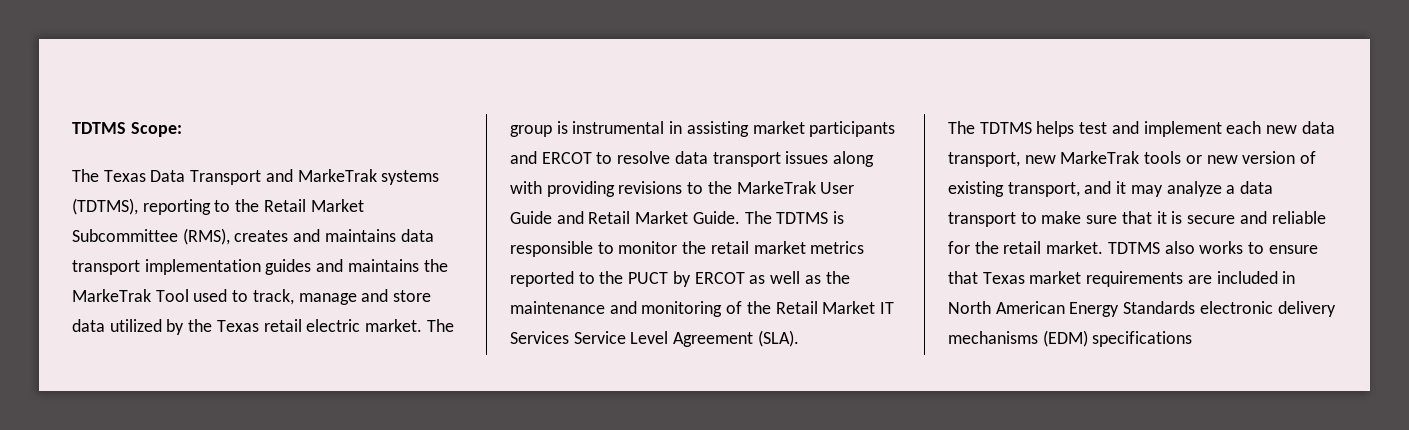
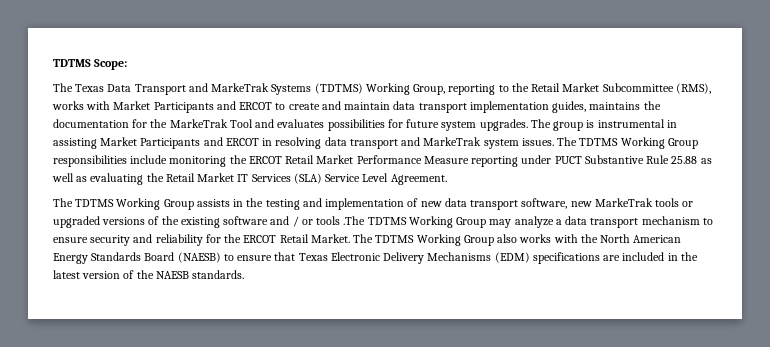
- The Texas Data Transport and MarkeTrak systems (TDTMS), reporting to the Retail Market Subcommittee (RMS), creates and maintains data transport implementation guides and maintains the MarkeTrak Tool used to track, manage and store data utilized by the Texas retail electric market.
+ The Texas Data Transport and MarkeTrak Systems (TDTMS) Working Group, reporting to the Retail Market Subcommittee (RMS), works with Market Participants and ERCOT to create and maintain data transport implementation guides, maintains the documentation for the MarkeTrak Tool and evaluates possibilities for future system upgrades.
- The group is instrumental in assisting market participants and ERCOT to resolve data transport issues along with providing revisions to the MarkeTrak User Guide and Retail Market Guide. The TDTMS is responsible to monitor the retail market metrics reported to the PUCT by ERCOT as well as the maintenance and monitoring of the Retail Market IT Services Service Level Agreement (SLA).
- The TDTMS helps test and implement each new data transport, new MarkeTrak tools or new version of existing transport, and it may analyze a data transport to make sure that it is secure and reliable for the retail market. TDTMS also works to ensure that Texas market requirements are included in North American Energy Standards electronic delivery mechanisms (EDM) specifications
+ The group is instrumental in assisting Market Participants and ERCOT in resolving data transport and MarkeTrak system issues. The TDTMS Working Group responsibilities include monitoring the ERCOT Retail Market Performance Measure reporting under PUCT Substantive Rule 25.88 as well as evaluating the Retail Market IT Services (SLA) Service Level Agreement.
+ The TDTMS Working Group assists in the testing and implementation of new data transport software, new MarkeTrak tools or upgraded versions of the existing software and / or tools .The TDTMS Working Group may analyze a data transport mechanism to ensure security and reliability for the ERCOT Retail Market. The TDTMS Working Group also works with the North American Energy Standards Board (NAESB) to ensure that Texas Electronic Delivery Mechanisms (EDM) specifications are included in the latest version of the NAESB standards.

